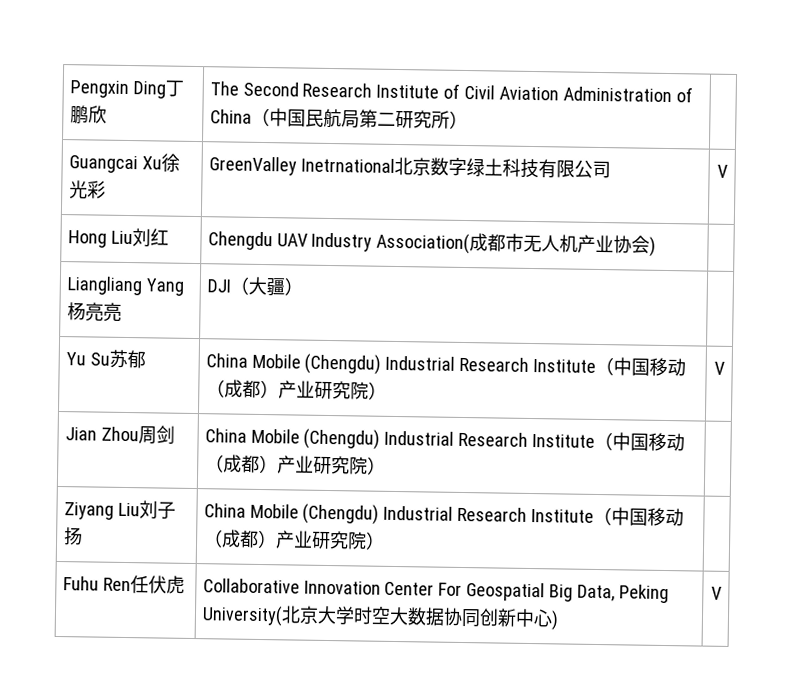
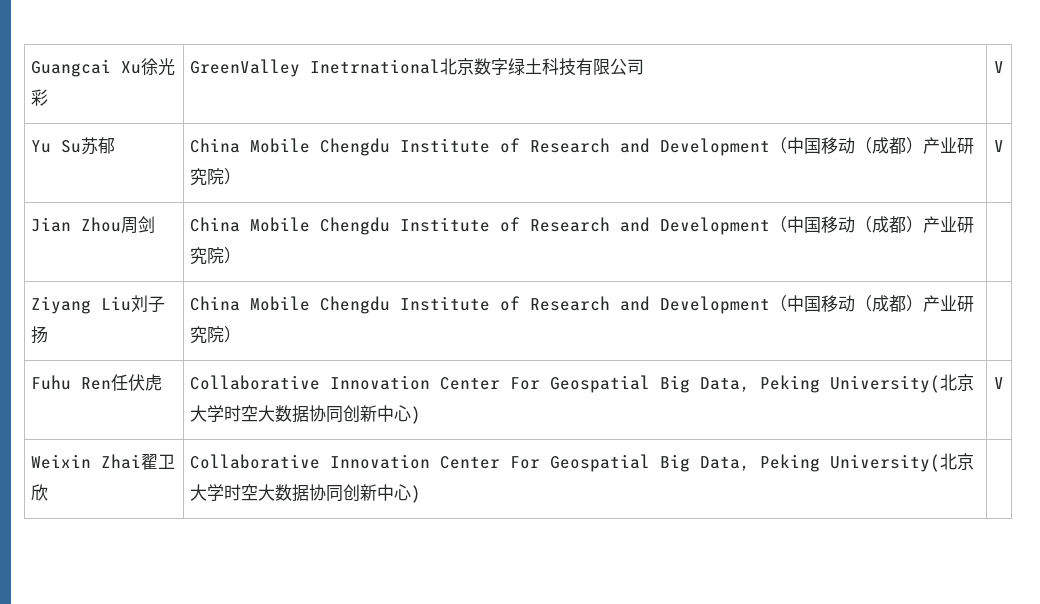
- Pengxin Ding丁鹏欣 | The Second Research Institute of Civil Aviation Administration of China（中国民航局第二研究所） |
- Hong Liu刘红 | Chengdu UAV Industry Association(成都市无人机产业协会) |
- Liangliang Yang杨亮亮 | DJI（大疆） |
- Yu Su苏郁 | China Mobile (Chengdu) Industrial Research Institute（中国移动（成都）产业研究院） | V
+ Yu Su苏郁 | China Mobile Chengdu Institute of Research and Development（中国移动（成都）产业研究院） | V
- Jian Zhou周剑 | China Mobile (Chengdu) Industrial Research Institute（中国移动（成都）产业研究院） |
+ Jian Zhou周剑 | China Mobile Chengdu Institute of Research and Development（中国移动（成都）产业研究院） |
- Ziyang Liu刘子扬 | China Mobile (Chengdu) Industrial Research Institute（中国移动（成都）产业研究院） |
+ Ziyang Liu刘子扬 | China Mobile Chengdu Institute of Research and Development（中国移动（成都）产业研究院） |
+ Weixin Zhai翟卫欣 | Collaborative Innovation Center For Geospatial Big Data, Peking University(北京大学时空大数据协同创新中心) |

